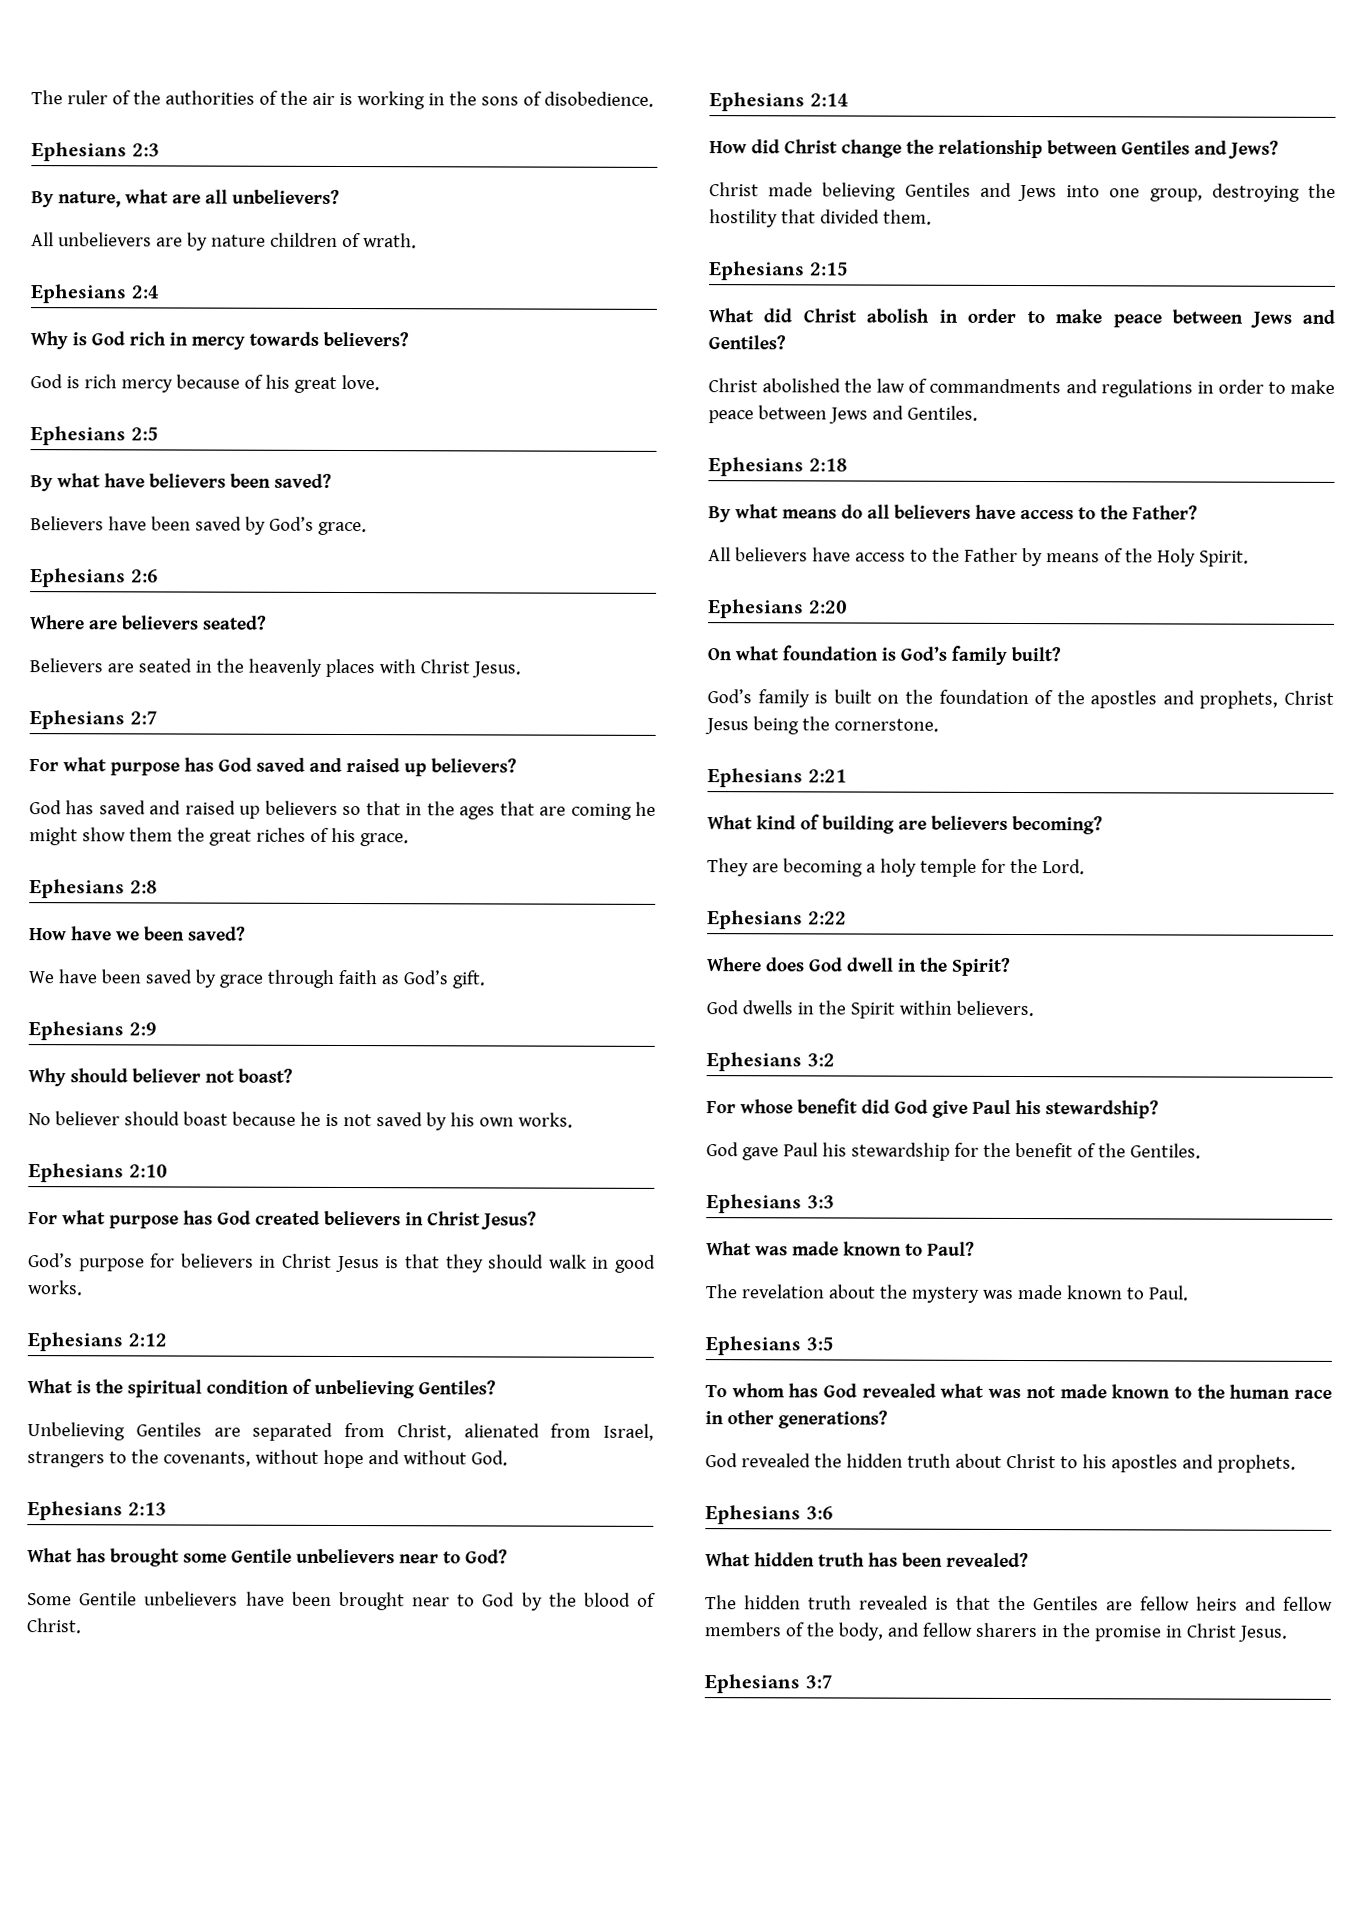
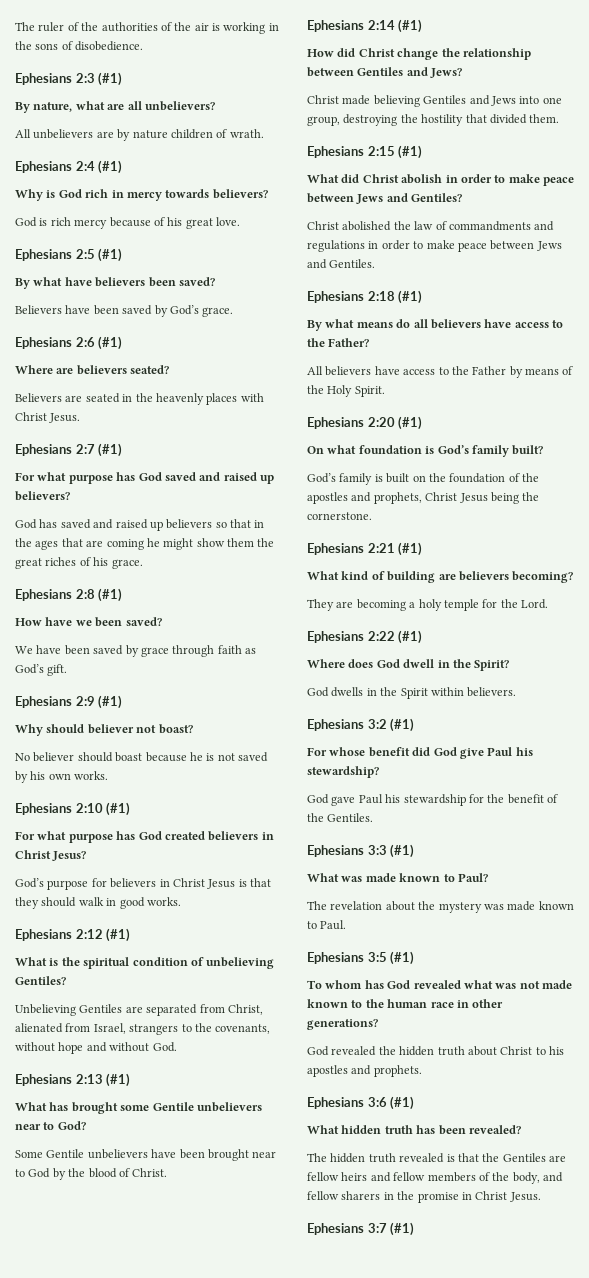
- Ephesians 2:3
+ Ephesians 2:3 (#1)
- Ephesians 2:4
+ Ephesians 2:4 (#1)
- Ephesians 2:5
+ Ephesians 2:5 (#1)
- Ephesians 2:6
+ Ephesians 2:6 (#1)
- Ephesians 2:7
+ Ephesians 2:7 (#1)
- Ephesians 2:8
+ Ephesians 2:8 (#1)
- Ephesians 2:9
+ Ephesians 2:9 (#1)
- Ephesians 2:10
+ Ephesians 2:10 (#1)
- Ephesians 2:12
+ Ephesians 2:12 (#1)
- Ephesians 2:13
+ Ephesians 2:13 (#1)
- Ephesians 2:14
+ Ephesians 2:14 (#1)
- Ephesians 2:15
+ Ephesians 2:15 (#1)
- Ephesians 2:18
+ Ephesians 2:18 (#1)
- Ephesians 2:20
+ Ephesians 2:20 (#1)
- Ephesians 2:21
+ Ephesians 2:21 (#1)
- Ephesians 2:22
+ Ephesians 2:22 (#1)
- Ephesians 3:2
+ Ephesians 3:2 (#1)
- Ephesians 3:3
+ Ephesians 3:3 (#1)
- Ephesians 3:5
+ Ephesians 3:5 (#1)
- Ephesians 3:6
+ Ephesians 3:6 (#1)
- Ephesians 3:7
+ Ephesians 3:7 (#1)

